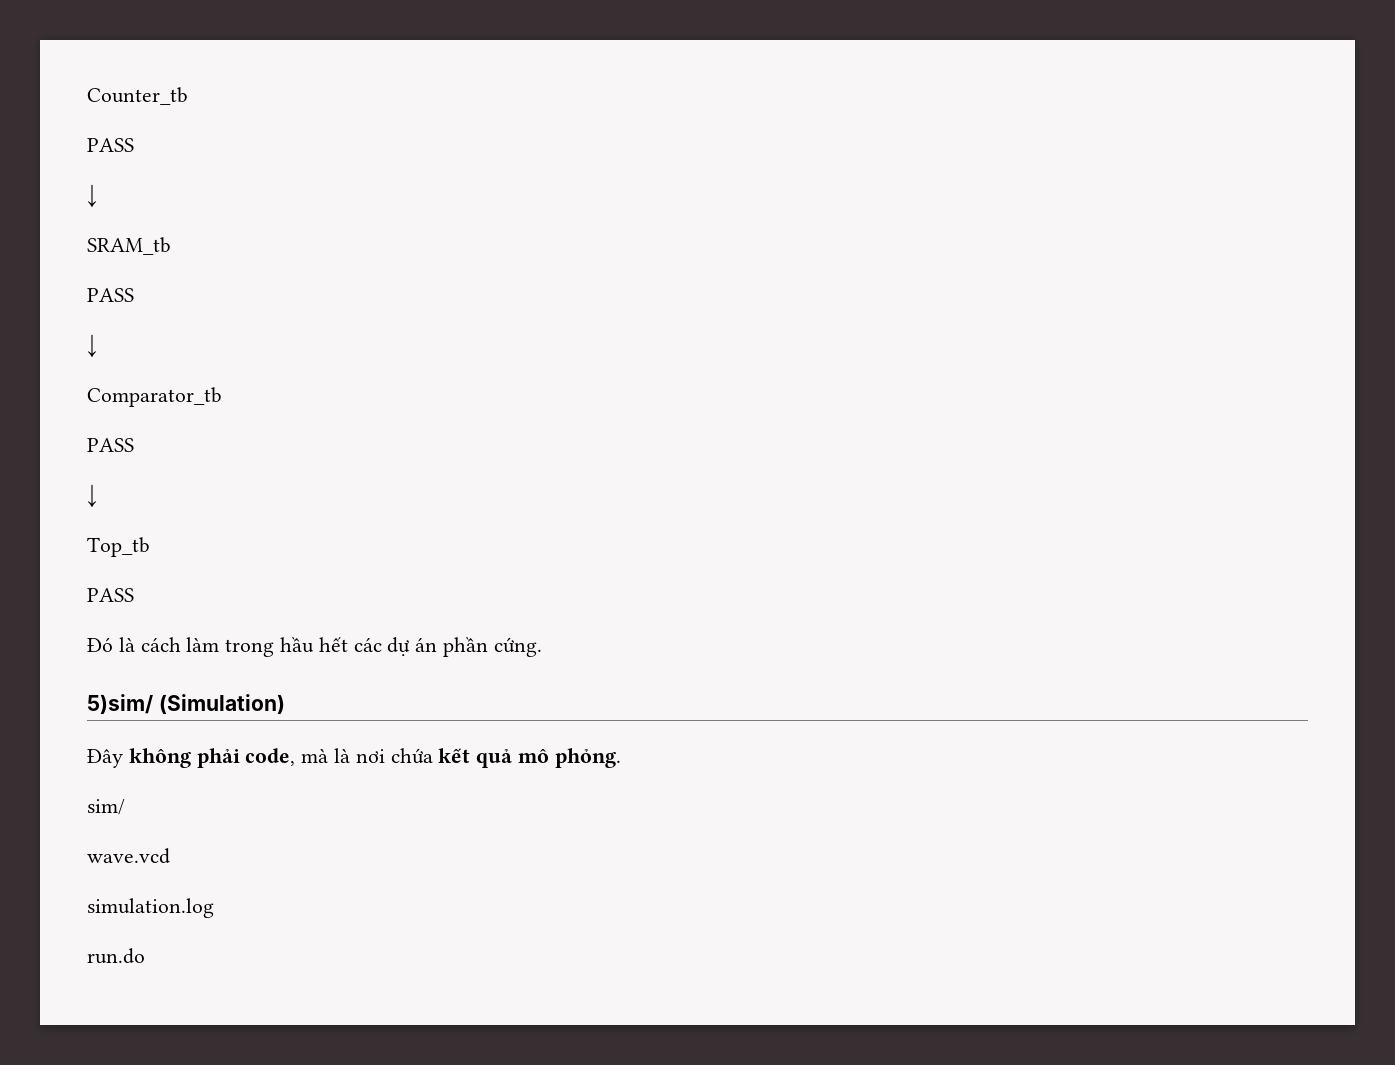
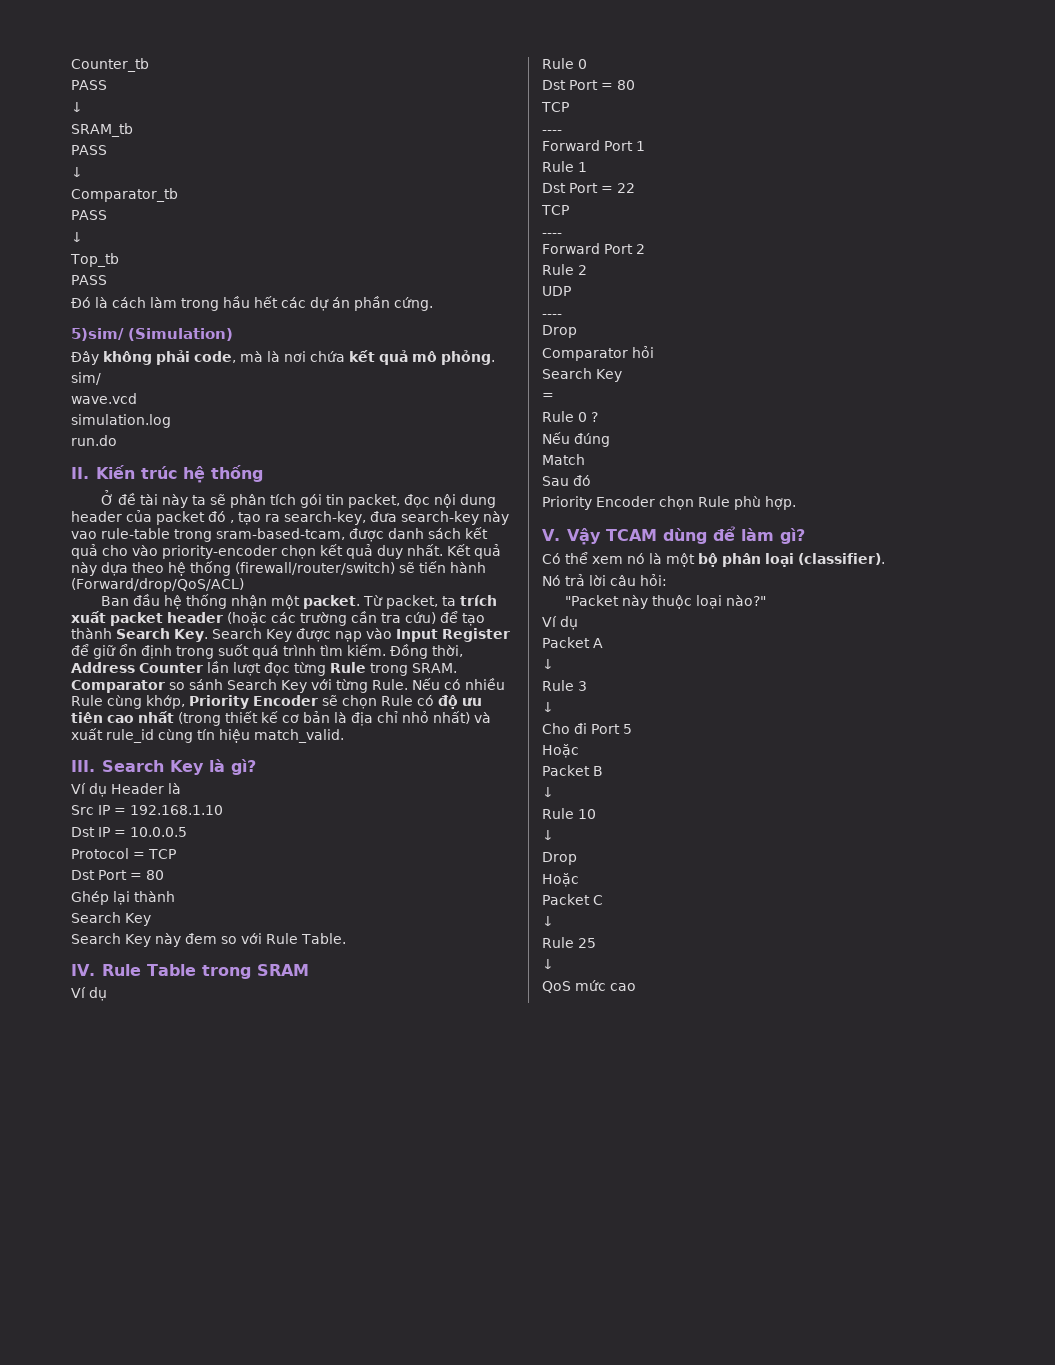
+ II. Kiến trúc hệ thống
+ Ở đề tài này ta sẽ phân tích gói tin packet, đọc nội dung header của packet đó , tạo ra search-key, đưa search-key này vao rule-table trong sram-based-tcam, được danh sách kết quả cho vào priority-encoder chọn kết quả duy nhất. Kết quả này dựa theo hệ thống (firewall/router/switch) sẽ tiến hành (Forward/drop/QoS/ACL)
+ Ban đầu hệ thống nhận một packet. Từ packet, ta trích xuất packet header (hoặc các trường cần tra cứu) để tạo thành Search Key. Search Key được nạp vào Input Register để giữ ổn định trong suốt quá trình tìm kiếm. Đồng thời, Address Counter lần lượt đọc từng Rule trong SRAM. Comparator so sánh Search Key với từng Rule. Nếu có nhiều Rule cùng khớp, Priority Encoder sẽ chọn Rule có độ ưu tiên cao nhất (trong thiết kế cơ bản là địa chỉ nhỏ nhất) và xuất rule_id cùng tín hiệu match_valid.
+ III. Search Key là gì?
+ Ví dụ Header là
+ Src IP = 192.168.1.10
+ Dst IP = 10.0.0.5
+ Protocol = TCP
+ Dst Port = 80
+ Ghép lại thành
+ Search Key
+ Search Key này đem so với Rule Table.
+ IV. Rule Table trong SRAM
+ Ví dụ
+ Rule 0
+ Dst Port = 80
+ TCP
+ ----
+ Forward Port 1
+ Rule 1
+ Dst Port = 22
+ TCP
+ ----
+ Forward Port 2
+ Rule 2
+ UDP
+ ----
+ Drop
+ Comparator hỏi
+ Search Key
+ =
+ Rule 0 ?
+ Nếu đúng
+ Match
+ Sau đó
+ Priority Encoder chọn Rule phù hợp.
+ V. Vậy TCAM dùng để làm gì?
+ Có thể xem nó là một bộ phân loại (classifier).
+ Nó trả lời câu hỏi:
+ "Packet này thuộc loại nào?"
+ Ví dụ
+ Packet A
+ ↓
+ Rule 3
+ ↓
+ Cho đi Port 5
+ Hoặc
+ Packet B
+ ↓
+ Rule 10
+ ↓
+ Drop
+ Hoặc
+ Packet C
+ ↓
+ Rule 25
+ ↓
+ QoS mức cao

